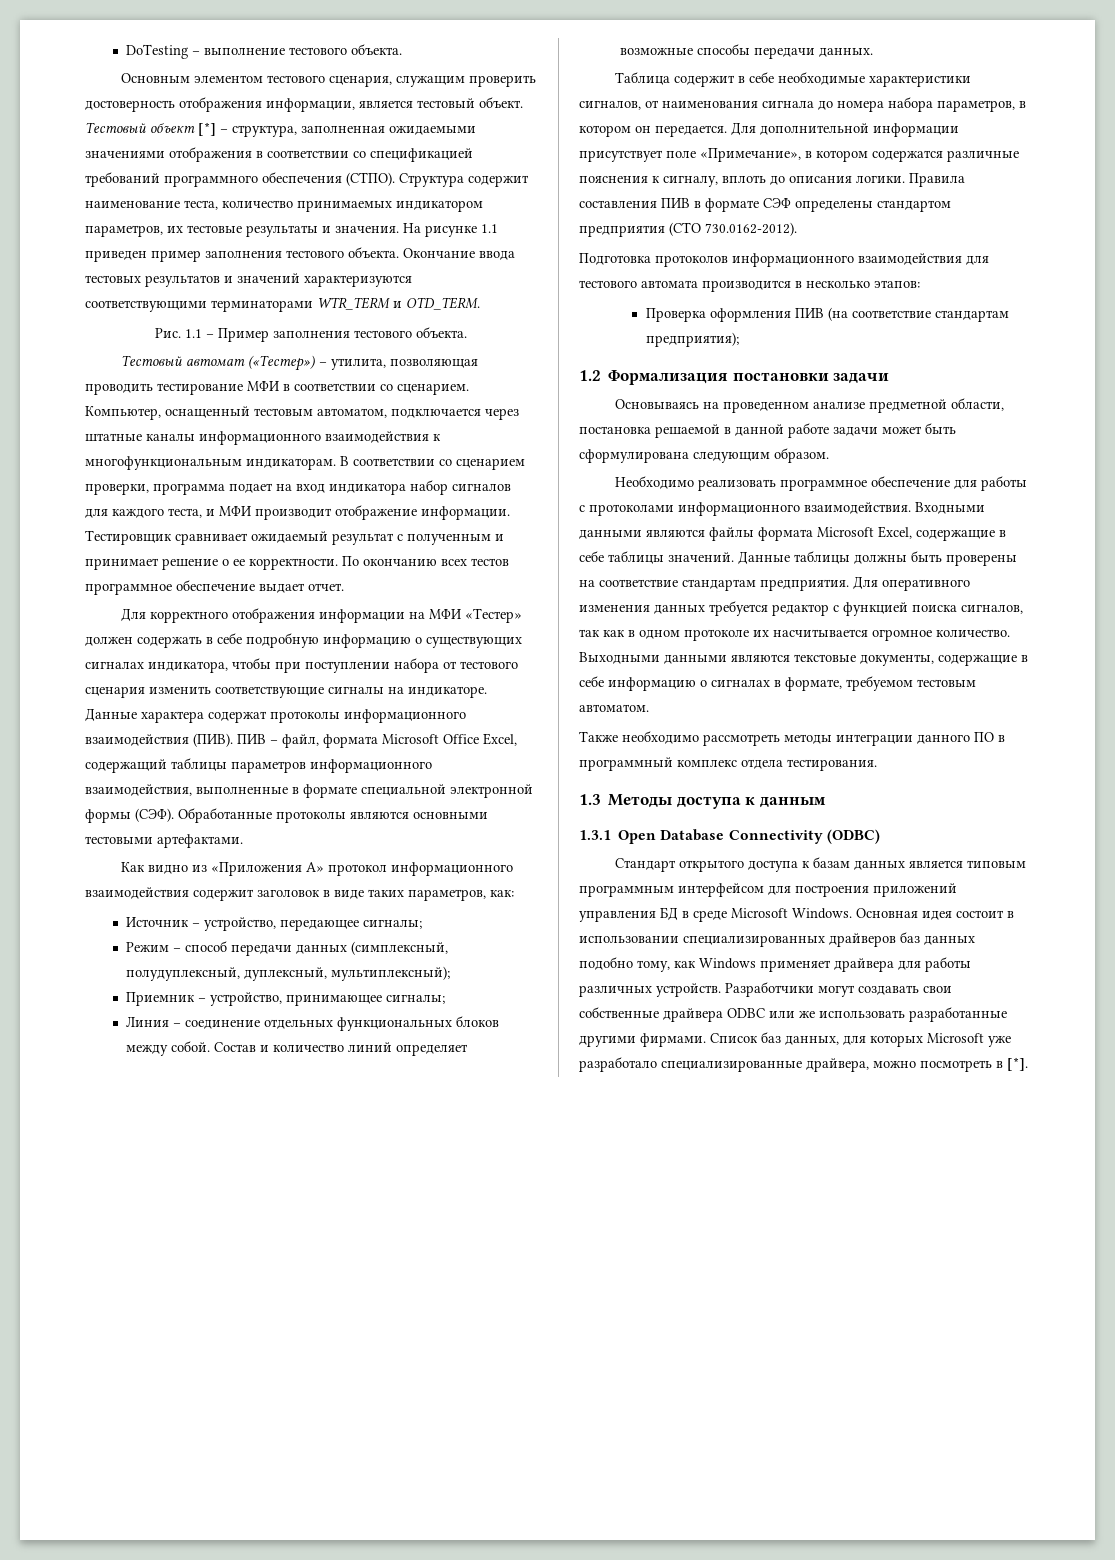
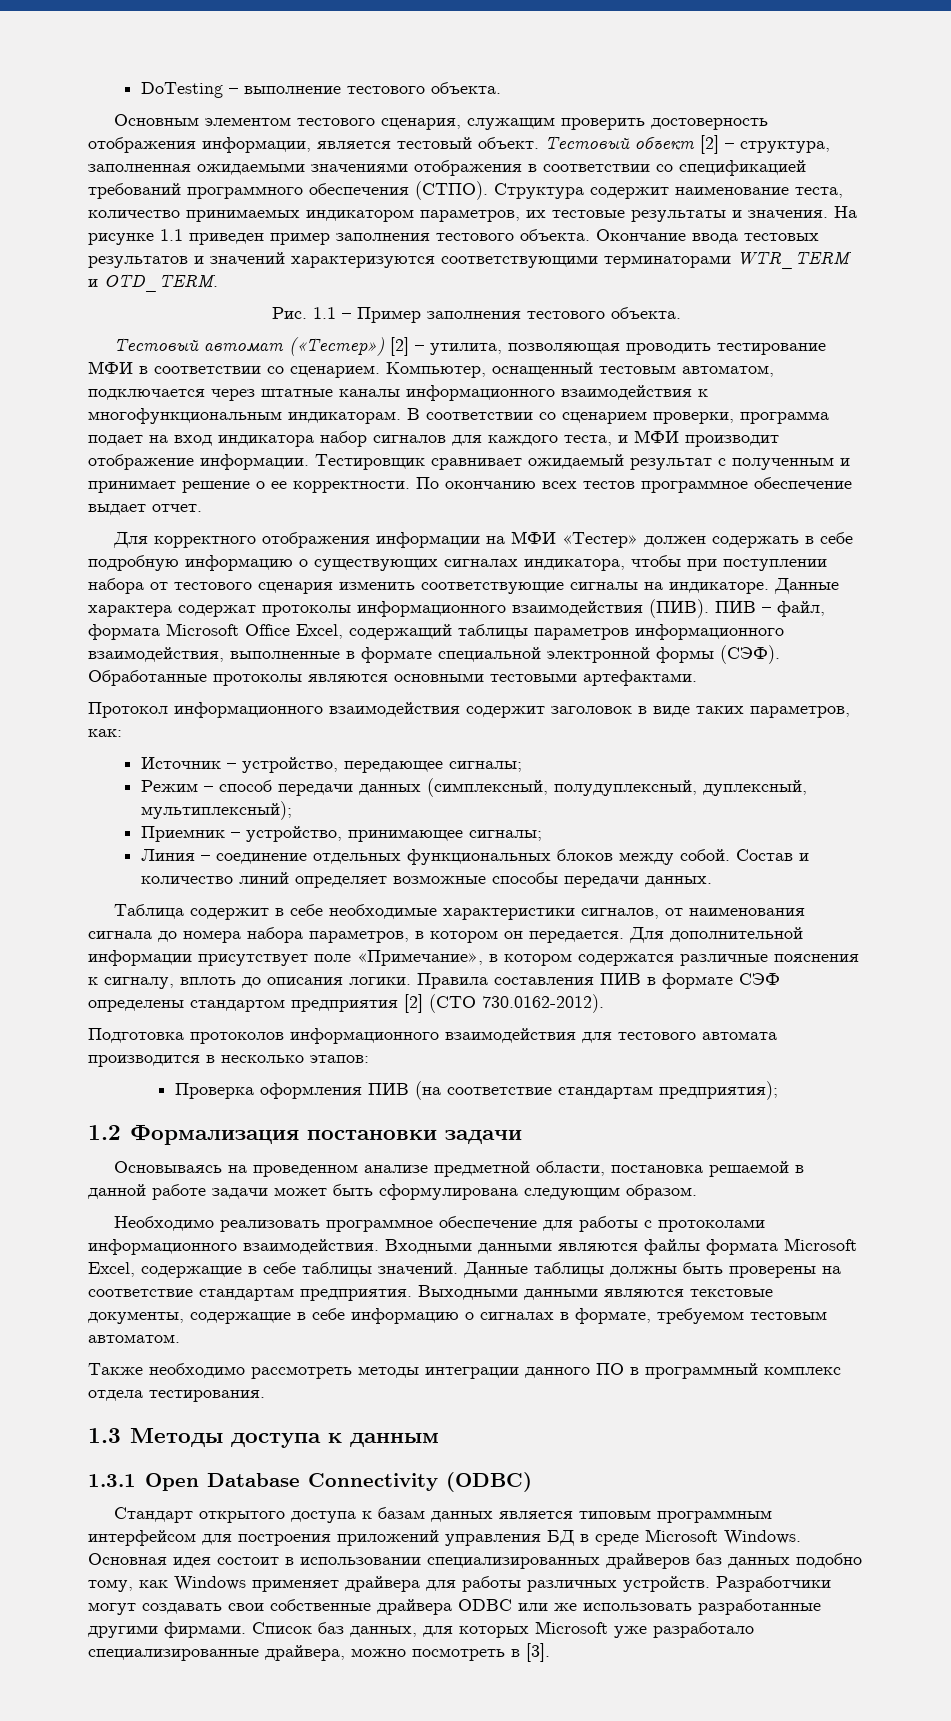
- Тестовый объект [*] – структура, заполненная ожидаемыми значениями отображения в соответствии со спецификацией требований программного обеспечения (СТПО).
+ Тестовый объект [2] – структура, заполненная ожидаемыми значениями отображения в соответствии со спецификацией требований программного обеспечения (СТПО).
- Тестовый автомат («Тестер») – утилита, позволяющая проводить тестирование МФИ в соответствии со сценарием.
+ Тестовый автомат («Тестер») [2] – утилита, позволяющая проводить тестирование МФИ в соответствии со сценарием.
- Как видно из «Приложения А» протокол информационного взаимодействия содержит заголовок в виде таких параметров, как:
+ Протокол информационного взаимодействия содержит заголовок в виде таких параметров, как:
- Правила составления ПИВ в формате СЭФ определены стандартом предприятия (СТО 730.0162-2012).
+ Правила составления ПИВ в формате СЭФ определены стандартом предприятия [2] (СТО 730.0162-2012).
- Для оперативного изменения данных требуется редактор с функцией поиска сигналов, так как в одном протоколе их насчитывается огромное количество.
- Список баз данных, для которых Microsoft уже разработало специализированные драйвера, можно посмотреть в [*].
+ Список баз данных, для которых Microsoft уже разработало специализированные драйвера, можно посмотреть в [3].

